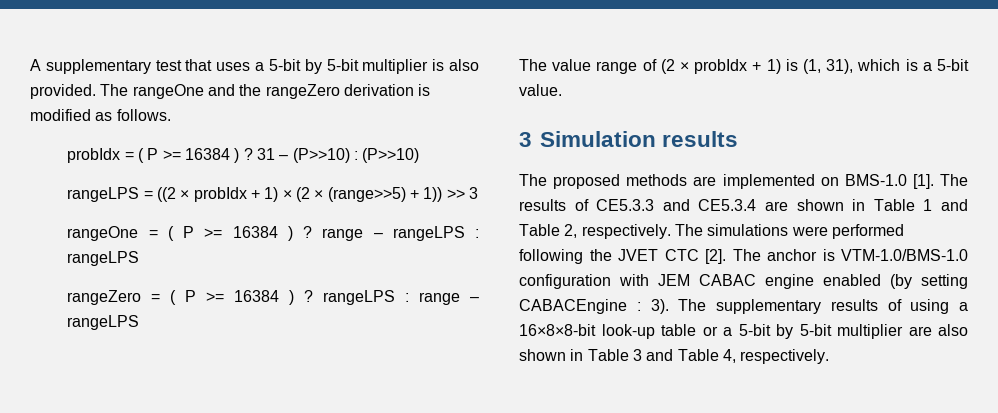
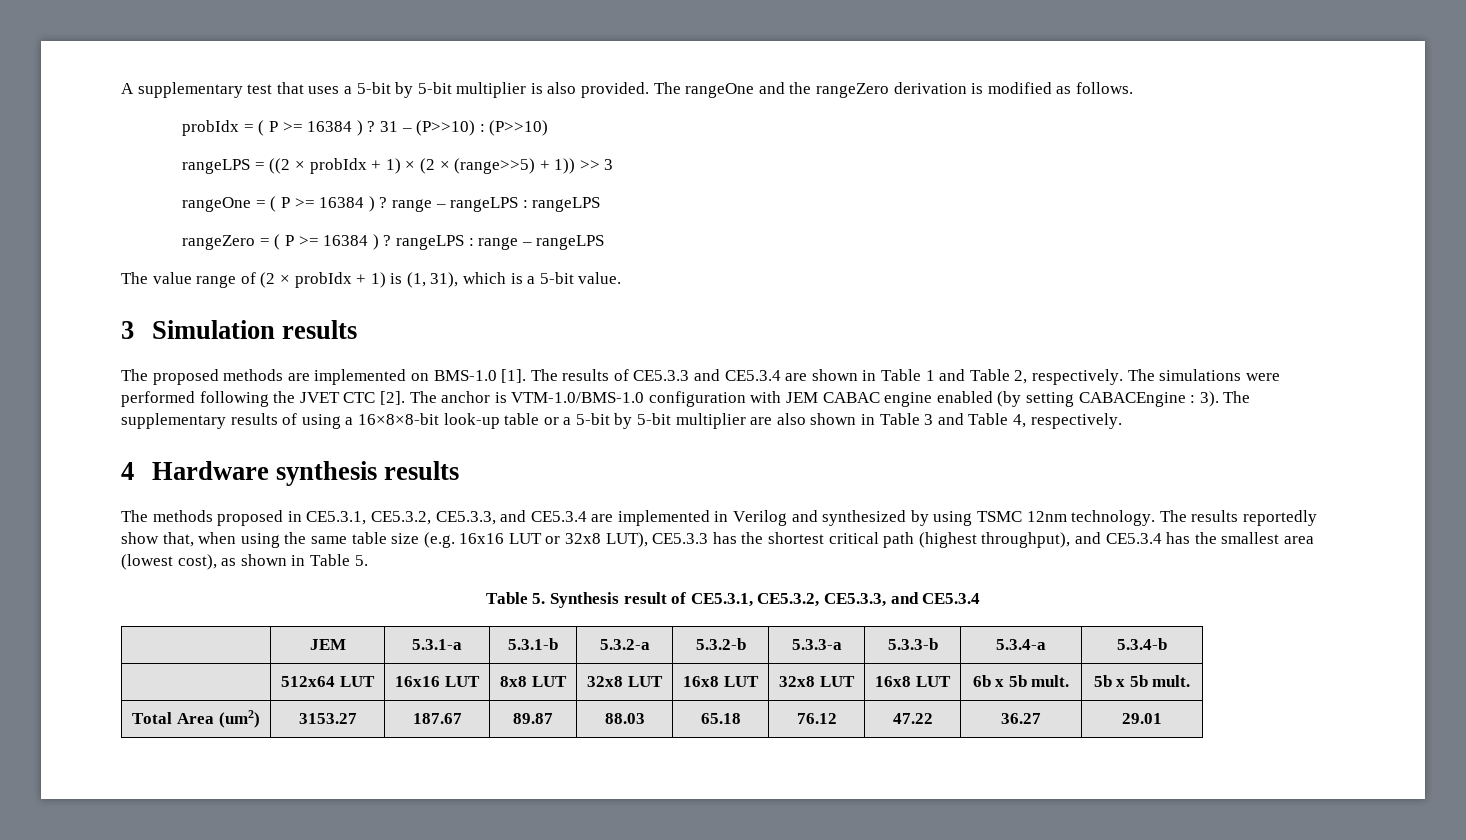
+ 4 Hardware synthesis results
+ The methods proposed in CE5.3.1, CE5.3.2, CE5.3.3, and CE5.3.4 are implemented in Verilog and synthesized by using TSMC 12nm technology. The results reportedly show that, when using the same table size (e.g. 16x16 LUT or 32x8 LUT), CE5.3.3 has the shortest critical path (highest throughput), and CE5.3.4 has the smallest area (lowest cost), as shown in Table 5.
+ Table 5. Synthesis result of CE5.3.1, CE5.3.2, CE5.3.3, and CE5.3.4
+ | JEM | 5.3.1-a | 5.3.1-b | 5.3.2-a | 5.3.2-b | 5.3.3-a | 5.3.3-b | 5.3.4-a | 5.3.4-b
+ | 512x64 LUT | 16x16 LUT | 8x8 LUT | 32x8 LUT | 16x8 LUT | 32x8 LUT | 16x8 LUT | 6b x 5b mult. | 5b x 5b mult.
+ Total Area (um2) | 3153.27 | 187.67 | 89.87 | 88.03 | 65.18 | 76.12 | 47.22 | 36.27 | 29.01

